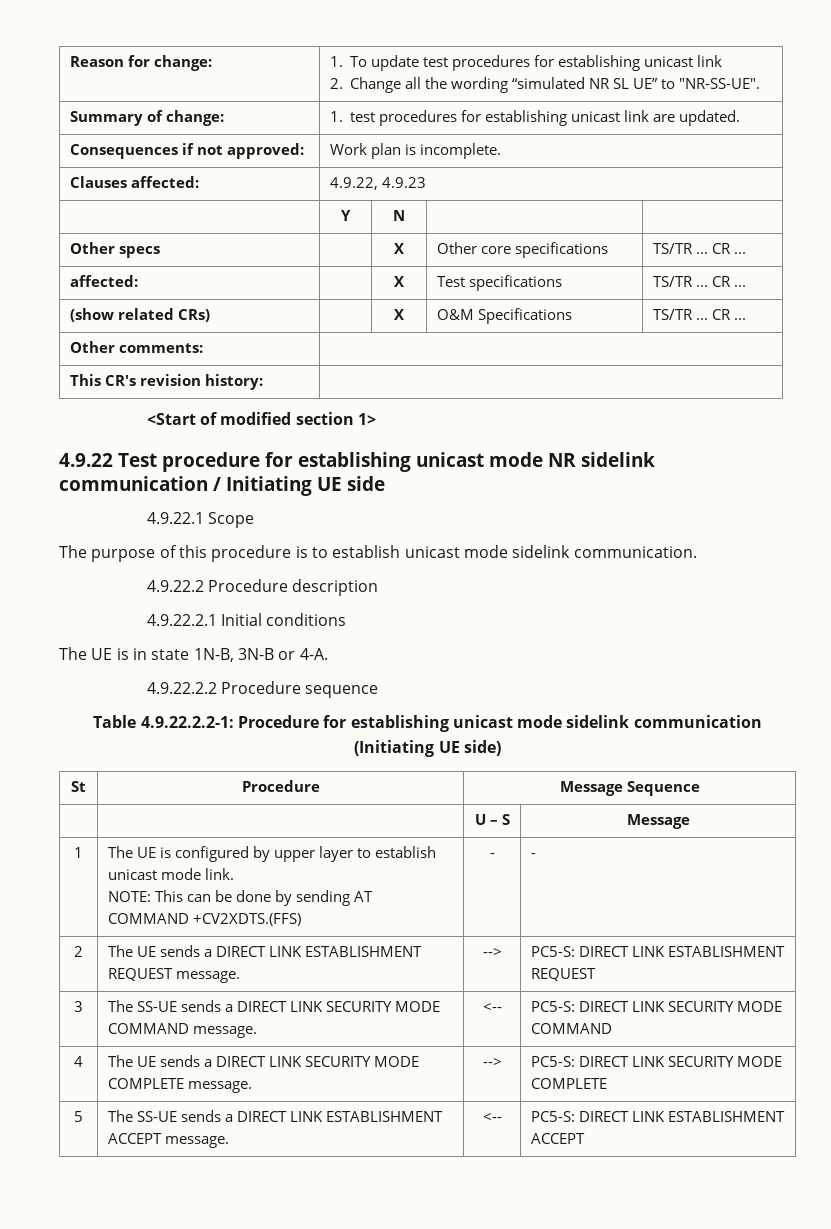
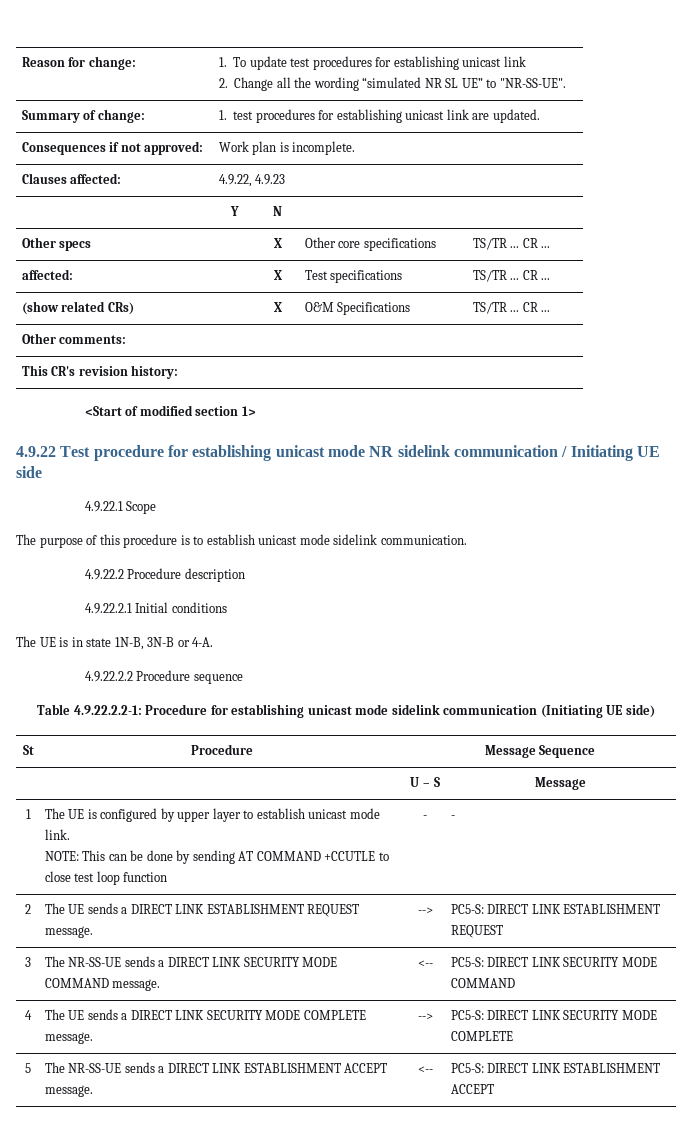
  1 | The UE is configured by upper layer to establish unicast mode link.
- NOTE: This can be done by sending AT COMMAND +CV2XDTS.(FFS) | - | -
+ NOTE: This can be done by sending AT COMMAND +CCUTLE to close test loop function | - | -
- 3 | The SS-UE sends a DIRECT LINK SECURITY MODE COMMAND message. | <-- | PC5-S: DIRECT LINK SECURITY MODE COMMAND
+ 3 | The NR-SS-UE sends a DIRECT LINK SECURITY MODE COMMAND message. | <-- | PC5-S: DIRECT LINK SECURITY MODE COMMAND
- 5 | The SS-UE sends a DIRECT LINK ESTABLISHMENT ACCEPT message. | <-- | PC5-S: DIRECT LINK ESTABLISHMENT ACCEPT
+ 5 | The NR-SS-UE sends a DIRECT LINK ESTABLISHMENT ACCEPT message. | <-- | PC5-S: DIRECT LINK ESTABLISHMENT ACCEPT

